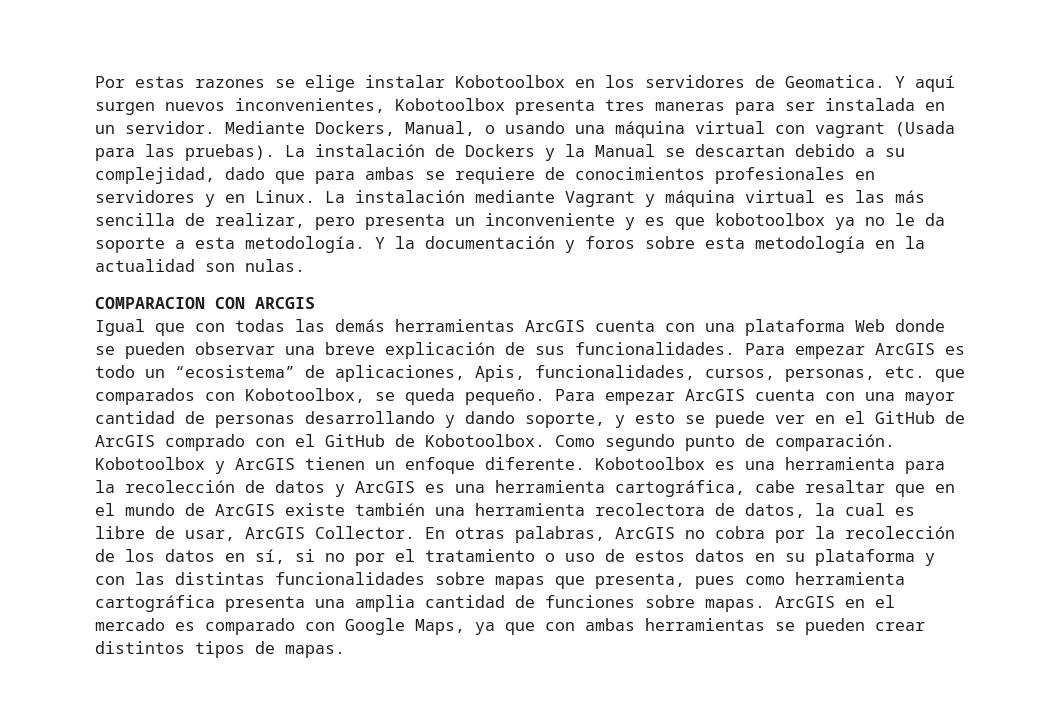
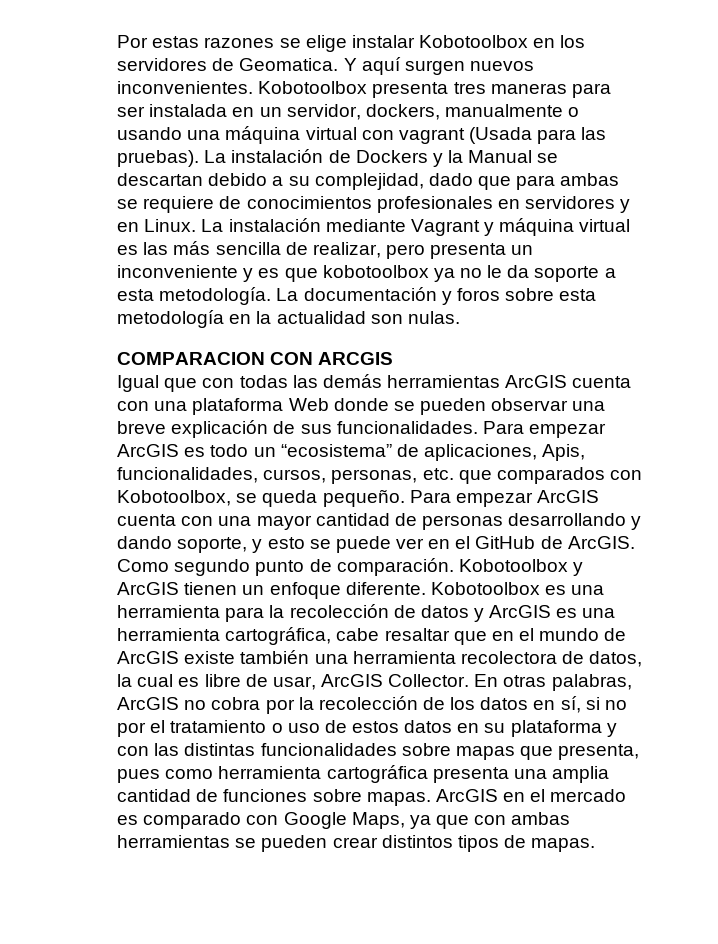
- Y aquí surgen nuevos inconvenientes, Kobotoolbox presenta tres maneras para ser instalada en un servidor. Mediante Dockers, Manual, o usando una máquina virtual con vagrant (Usada para las pruebas).
+ Y aquí surgen nuevos inconvenientes. Kobotoolbox presenta tres maneras para ser instalada en un servidor, dockers, manualmente o usando una máquina virtual con vagrant (Usada para las pruebas).
- Y la documentación y foros sobre esta metodología en la actualidad son nulas.
+ La documentación y foros sobre esta metodología en la actualidad son nulas.
- Para empezar ArcGIS cuenta con una mayor cantidad de personas desarrollando y dando soporte, y esto se puede ver en el GitHub de ArcGIS comprado con el GitHub de Kobotoolbox.
+ Para empezar ArcGIS cuenta con una mayor cantidad de personas desarrollando y dando soporte, y esto se puede ver en el GitHub de ArcGIS.

